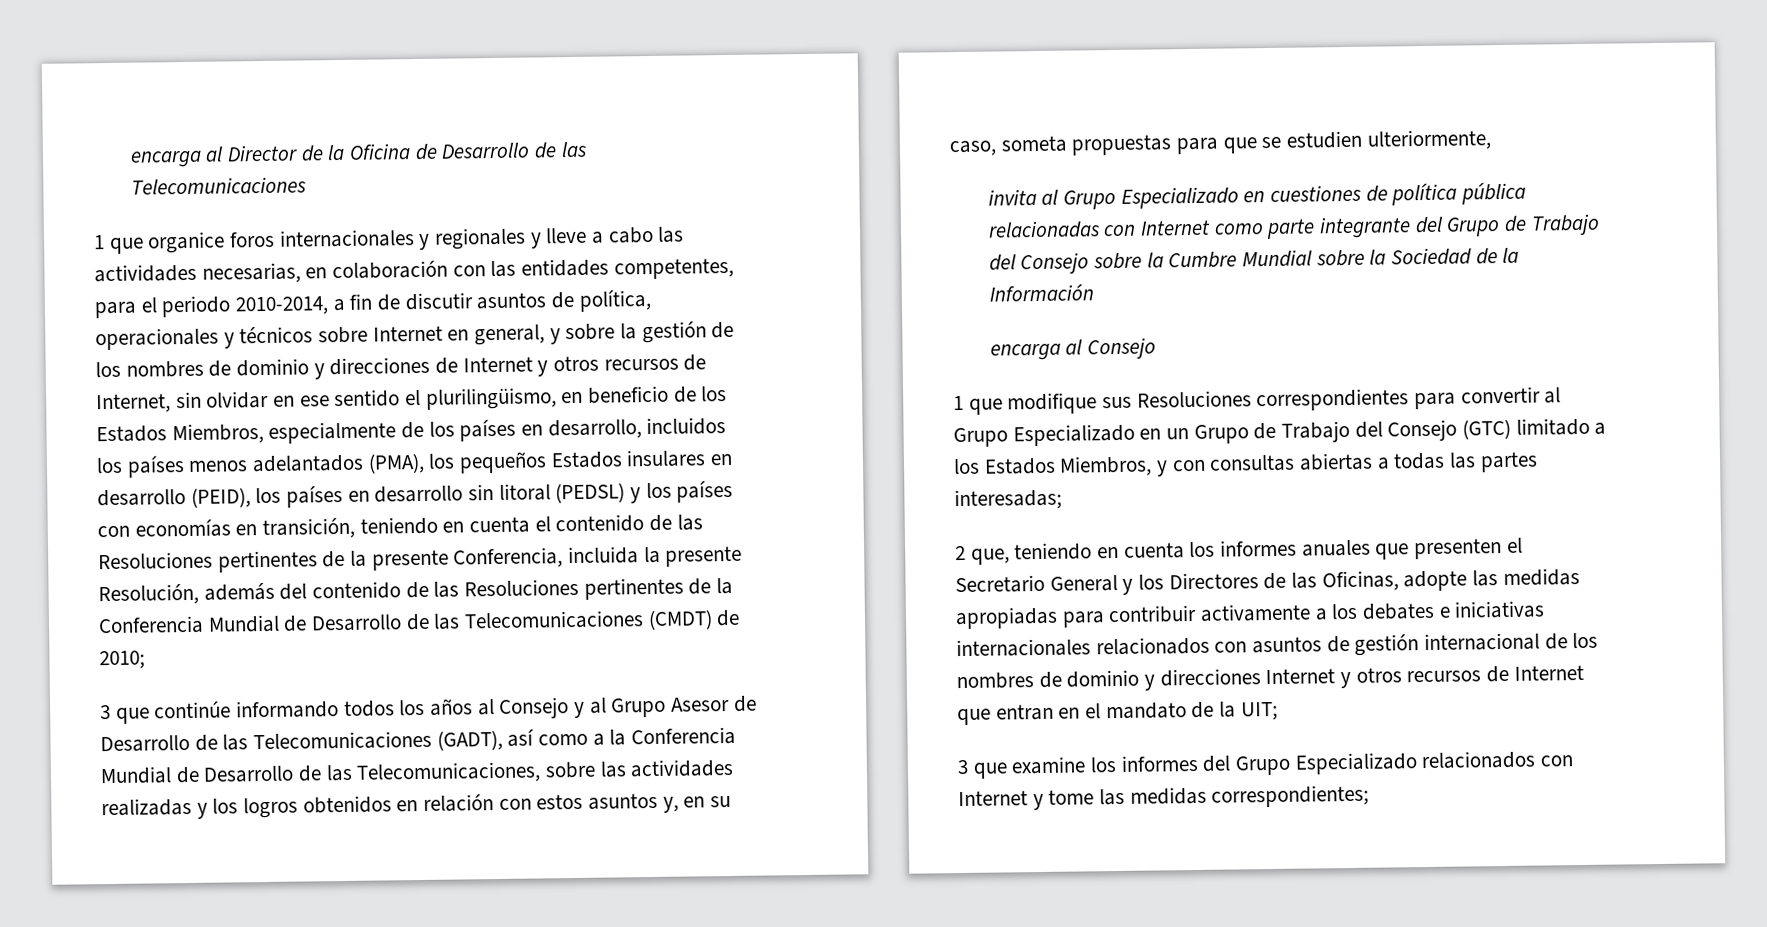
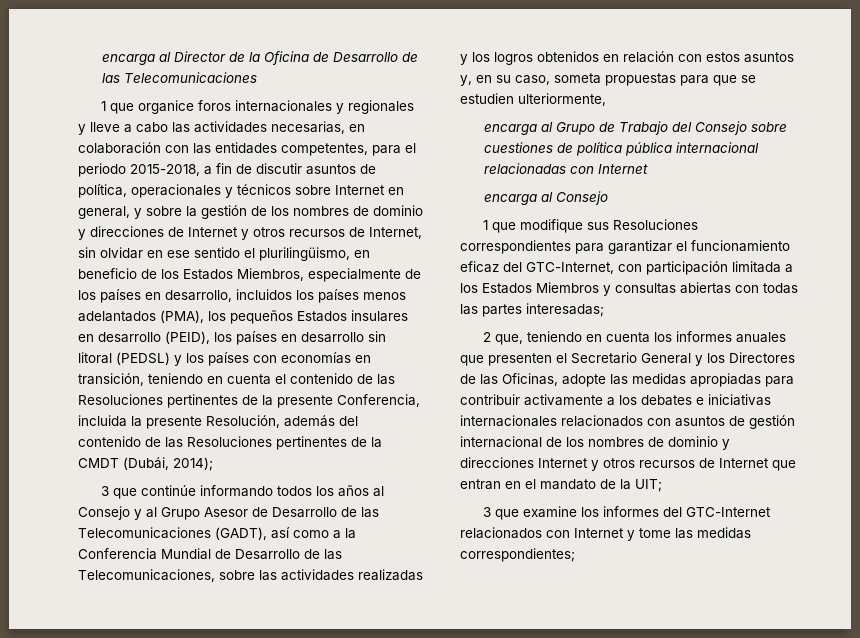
- 1 que organice foros internacionales y regionales y lleve a cabo las actividades necesarias, en colaboración con las entidades competentes, para el periodo 2010-2014, a fin de discutir asuntos de política, operacionales y técnicos sobre Internet en general, y sobre la gestión de los nombres de dominio y direcciones de Internet y otros recursos de Internet, sin olvidar en ese sentido el plurilingüismo, en beneficio de los Estados Miembros, especialmente de los países en desarrollo, incluidos los países menos adelantados (PMA), los pequeños Estados insulares en desarrollo (PEID), los países en desarrollo sin litoral (PEDSL) y los países con economías en transición, teniendo en cuenta el contenido de las Resoluciones pertinentes de la presente Conferencia, incluida la presente Resolución, además del contenido de las Resoluciones pertinentes de la Conferencia Mundial de Desarrollo de las Telecomunicaciones (CMDT) de 2010;
+ 1 que organice foros internacionales y regionales y lleve a cabo las actividades necesarias, en colaboración con las entidades competentes, para el periodo 2015-2018, a fin de discutir asuntos de política, operacionales y técnicos sobre Internet en general, y sobre la gestión de los nombres de dominio y direcciones de Internet y otros recursos de Internet, sin olvidar en ese sentido el plurilingüismo, en beneficio de los Estados Miembros, especialmente de los países en desarrollo, incluidos los países menos adelantados (PMA), los pequeños Estados insulares en desarrollo (PEID), los países en desarrollo sin litoral (PEDSL) y los países con economías en transición, teniendo en cuenta el contenido de las Resoluciones pertinentes de la presente Conferencia, incluida la presente Resolución, además del contenido de las Resoluciones pertinentes de la CMDT (Dubái, 2014);
- invita al Grupo Especializado en cuestiones de política pública relacionadas con Internet como parte integrante del Grupo de Trabajo del Consejo sobre la Cumbre Mundial sobre la Sociedad de la Información
+ encarga al Grupo de Trabajo del Consejo sobre cuestiones de política pública internacional relacionadas con Internet
- 1 que modifique sus Resoluciones correspondientes para convertir al Grupo Especializado en un Grupo de Trabajo del Consejo (GTC) limitado a los Estados Miembros, y con consultas abiertas a todas las partes interesadas;
+ 1 que modifique sus Resoluciones correspondientes para garantizar el funcionamiento eficaz del GTC-Internet, con participación limitada a los Estados Miembros y consultas abiertas con todas las partes interesadas;
- 3 que examine los informes del Grupo Especializado relacionados con Internet y tome las medidas correspondientes;
+ 3 que examine los informes del GTC-Internet relacionados con Internet y tome las medidas correspondientes;

